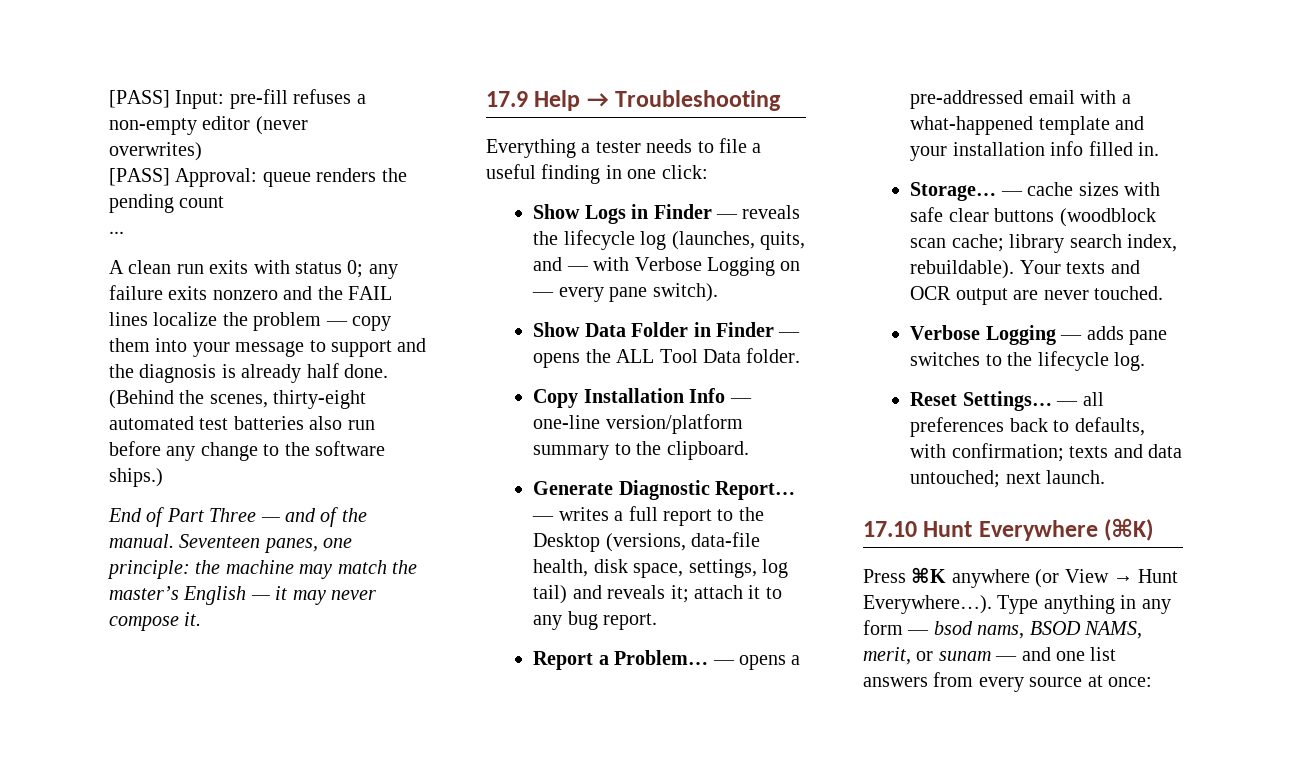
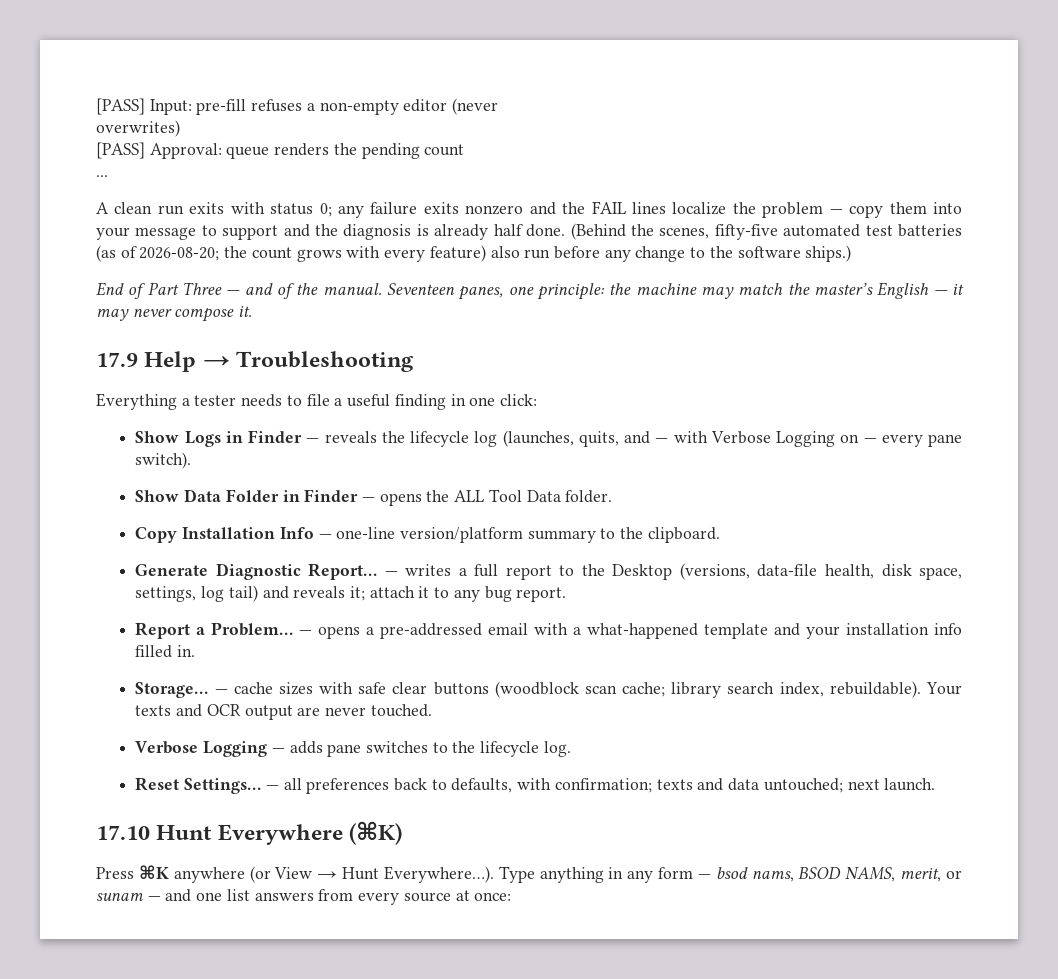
- (Behind the scenes, thirty-eight automated test batteries also run before any change to the software ships.)
+ (Behind the scenes, fifty-five automated test batteries (as of 2026-08-20; the count grows with every feature) also run before any change to the software ships.)

